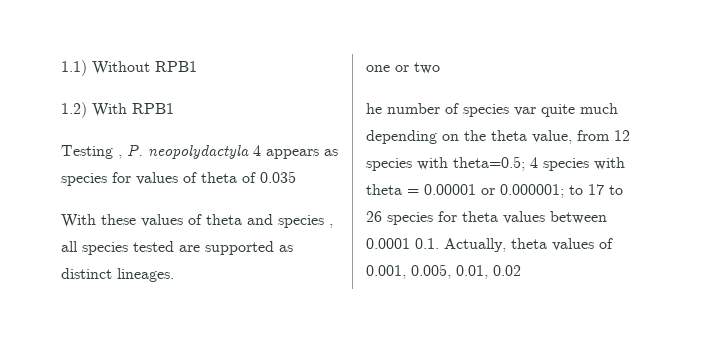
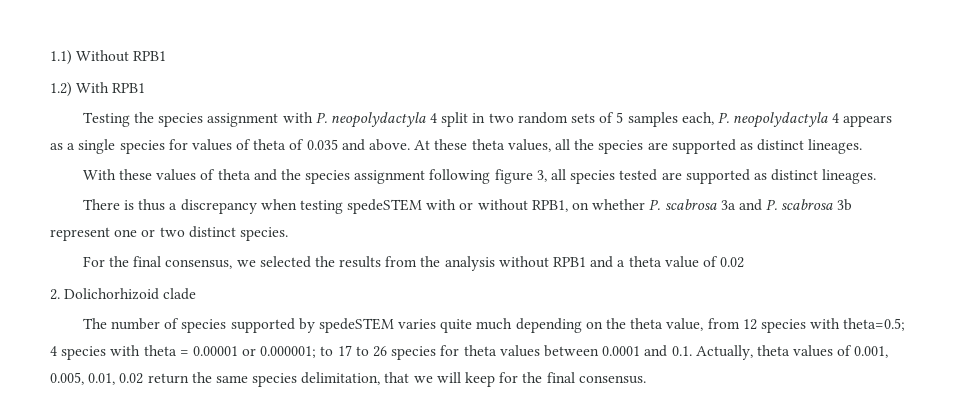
- Testing , P. neopolydactyla 4 appears as species for values of theta of 0.035
+ Testing the species assignment with P. neopolydactyla 4 split in two random sets of 5 samples each, P. neopolydactyla 4 appears as a single species for values of theta of 0.035 and above. At these theta values, all the species are supported as distinct lineages.
- With these values of theta and species , all species tested are supported as distinct lineages.
+ With these values of theta and the species assignment following figure 3, all species tested are supported as distinct lineages.
- one or two
- he number of species var quite much depending on the theta value, from 12 species with theta=0.5; 4 species with theta = 0.00001 or 0.000001; to 17 to 26 species for theta values between 0.0001 0.1. Actually, theta values of 0.001, 0.005, 0.01, 0.02
+ There is thus a discrepancy when testing spedeSTEM with or without RPB1, on whether P. scabrosa 3a and P. scabrosa 3b represent one or two distinct species.
+ For the final consensus, we selected the results from the analysis without RPB1 and a theta value of 0.02
+ 2. Dolichorhizoid clade
+ The number of species supported by spedeSTEM varies quite much depending on the theta value, from 12 species with theta=0.5; 4 species with theta = 0.00001 or 0.000001; to 17 to 26 species for theta values between 0.0001 and 0.1. Actually, theta values of 0.001, 0.005, 0.01, 0.02 return the same species delimitation, that we will keep for the final consensus.

